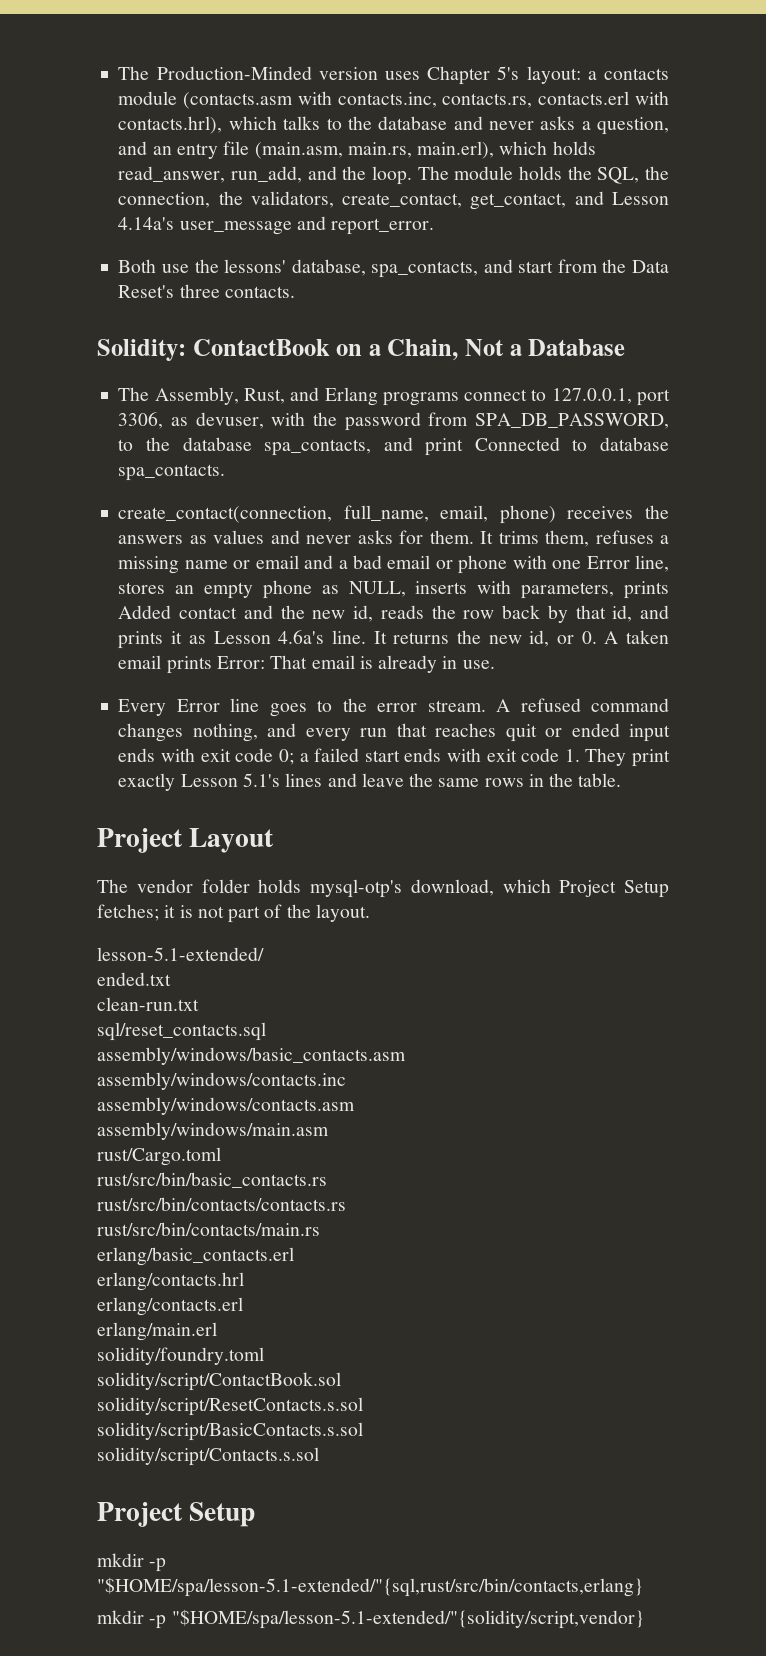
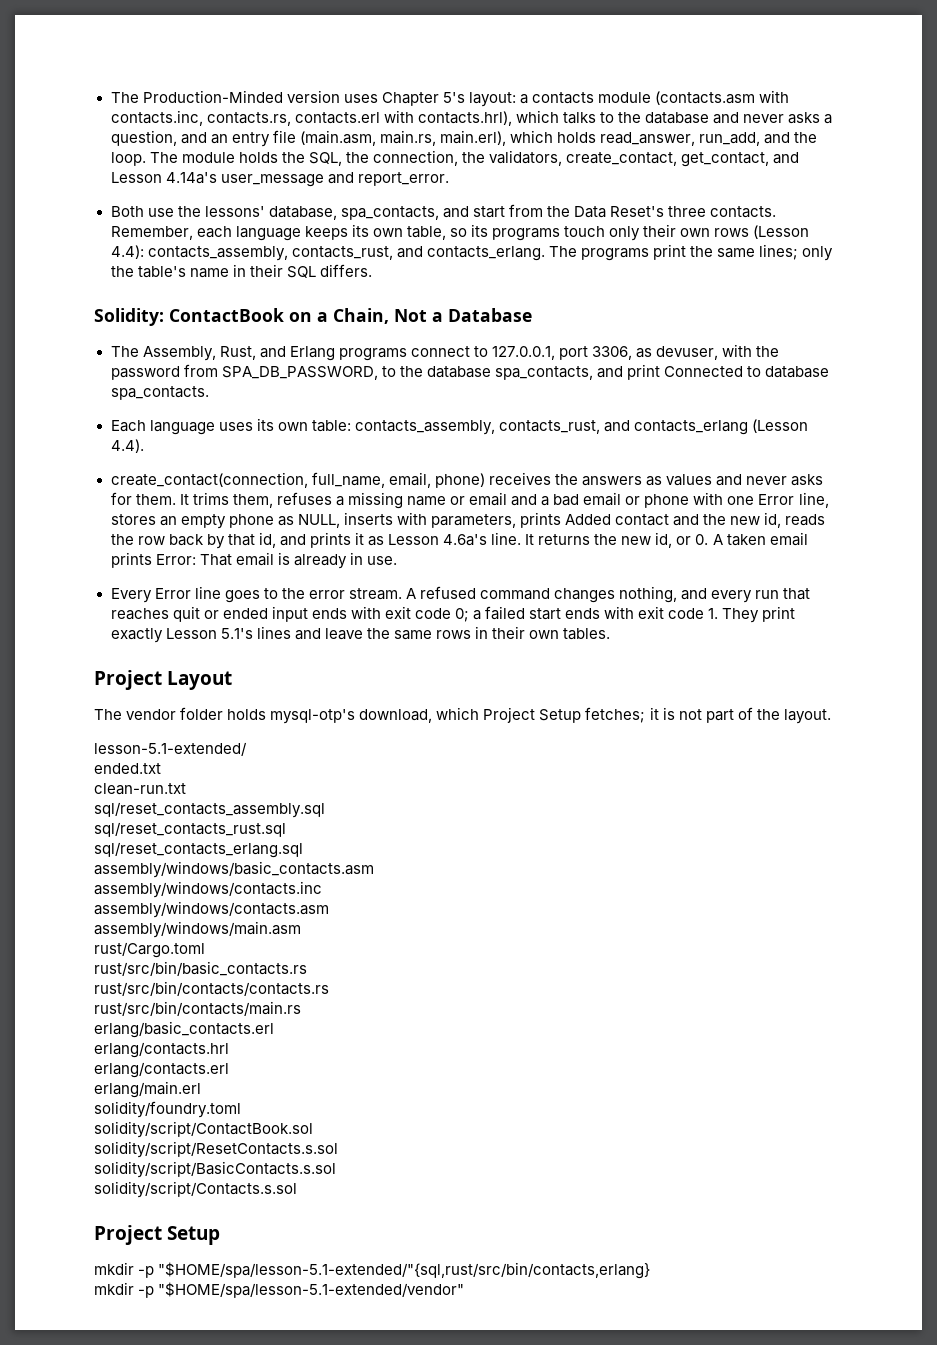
+ Remember, each language keeps its own table, so its programs touch only their own rows (Lesson 4.4): contacts_assembly, contacts_rust, and contacts_erlang. The programs print the same lines; only the table's name in their SQL differs.
+ Each language uses its own table: contacts_assembly, contacts_rust, and contacts_erlang (Lesson 4.4).
- A refused command changes nothing, and every run that reaches quit or ended input ends with exit code 0; a failed start ends with exit code 1. They print exactly Lesson 5.1's lines and leave the same rows in the table.
+ A refused command changes nothing, and every run that reaches quit or ended input ends with exit code 0; a failed start ends with exit code 1. They print exactly Lesson 5.1's lines and leave the same rows in their own tables.
- sql/reset_contacts.sql
+ sql/reset_contacts_assembly.sql
+ sql/reset_contacts_rust.sql
+ sql/reset_contacts_erlang.sql
- mkdir -p "$HOME/spa/lesson-5.1-extended/"{solidity/script,vendor}
+ mkdir -p "$HOME/spa/lesson-5.1-extended/vendor"

